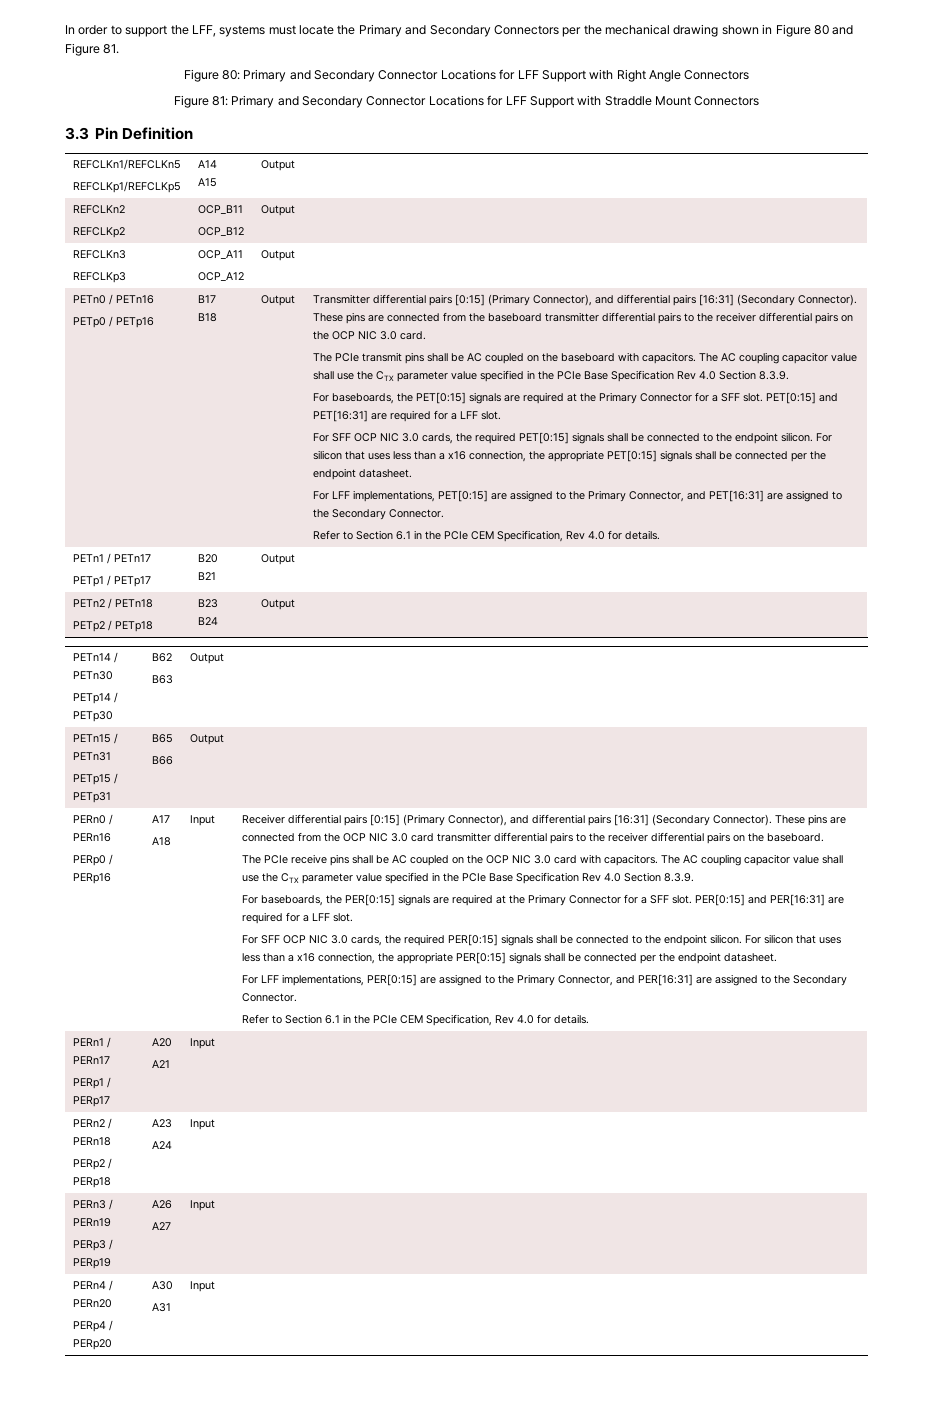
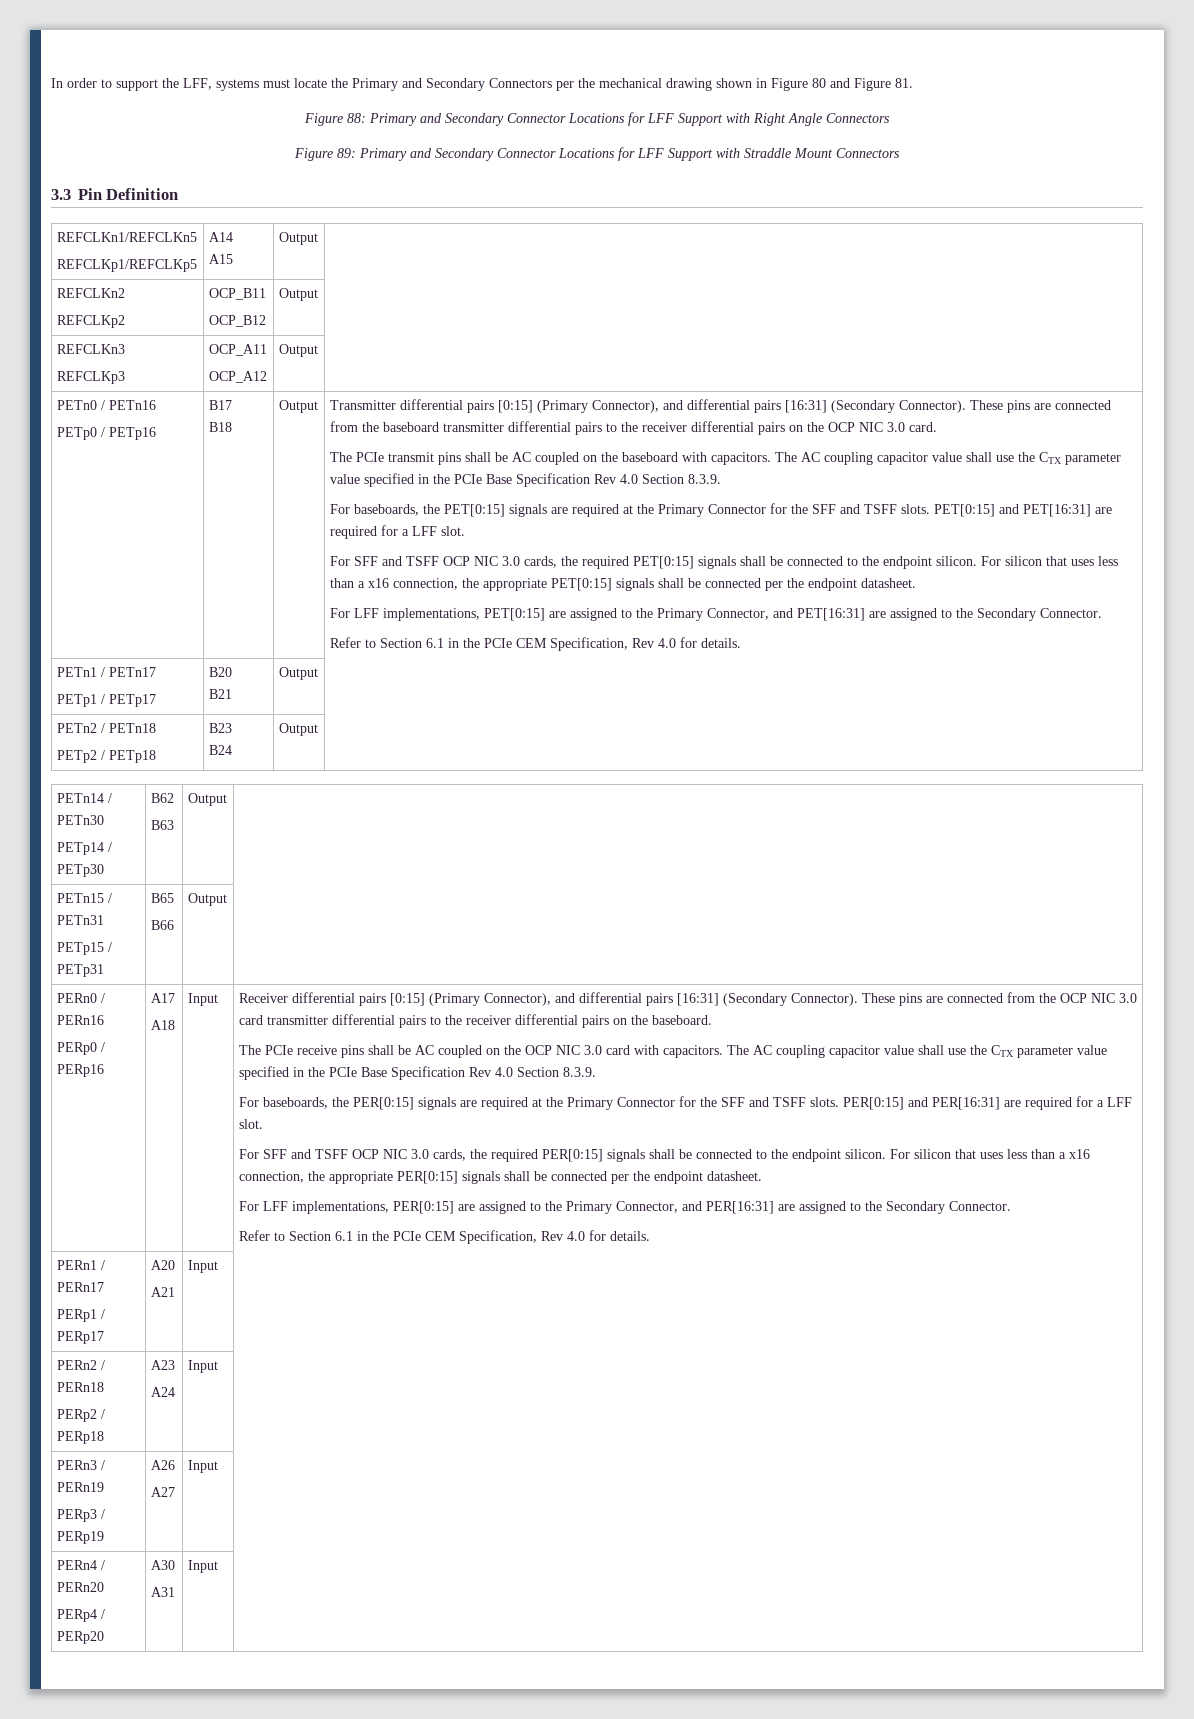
- Figure 80: Primary and Secondary Connector Locations for LFF Support with Right Angle Connectors
+ Figure 88: Primary and Secondary Connector Locations for LFF Support with Right Angle Connectors
- Figure 81: Primary and Secondary Connector Locations for LFF Support with Straddle Mount Connectors
+ Figure 89: Primary and Secondary Connector Locations for LFF Support with Straddle Mount Connectors
- For baseboards, the PET[0:15] signals are required at the Primary Connector for a SFF slot.
+ For baseboards, the PET[0:15] signals are required at the Primary Connector for the SFF and TSFF slots.
- For SFF OCP NIC 3.0 cards, the required PET[0:15] signals shall be connected to the endpoint silicon.
+ For SFF and TSFF OCP NIC 3.0 cards, the required PET[0:15] signals shall be connected to the endpoint silicon.
- For baseboards, the PER[0:15] signals are required at the Primary Connector for a SFF slot.
+ For baseboards, the PER[0:15] signals are required at the Primary Connector for the SFF and TSFF slots.
- For SFF OCP NIC 3.0 cards, the required PER[0:15] signals shall be connected to the endpoint silicon.
+ For SFF and TSFF OCP NIC 3.0 cards, the required PER[0:15] signals shall be connected to the endpoint silicon.

